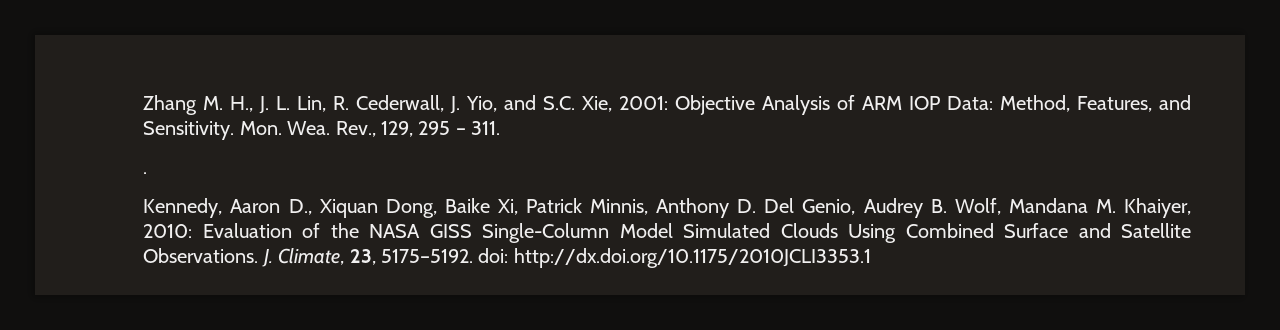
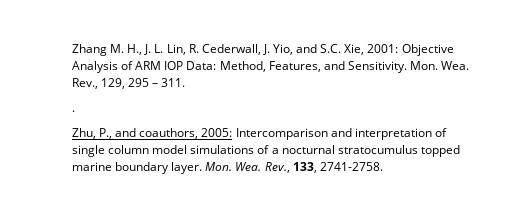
- Kennedy, Aaron D., Xiquan Dong, Baike Xi, Patrick Minnis, Anthony D. Del Genio, Audrey B. Wolf, Mandana M. Khaiyer, 2010: Evaluation of the NASA GISS Single-Column Model Simulated Clouds Using Combined Surface and Satellite Observations. J. Climate, 23, 5175–5192. doi: http://dx.doi.org/10.1175/2010JCLI3353.1
+ Zhu, P., and coauthors, 2005: Intercomparison and interpretation of single column model simulations of a nocturnal stratocumulus topped marine boundary layer. Mon. Wea. Rev., 133, 2741-2758.

